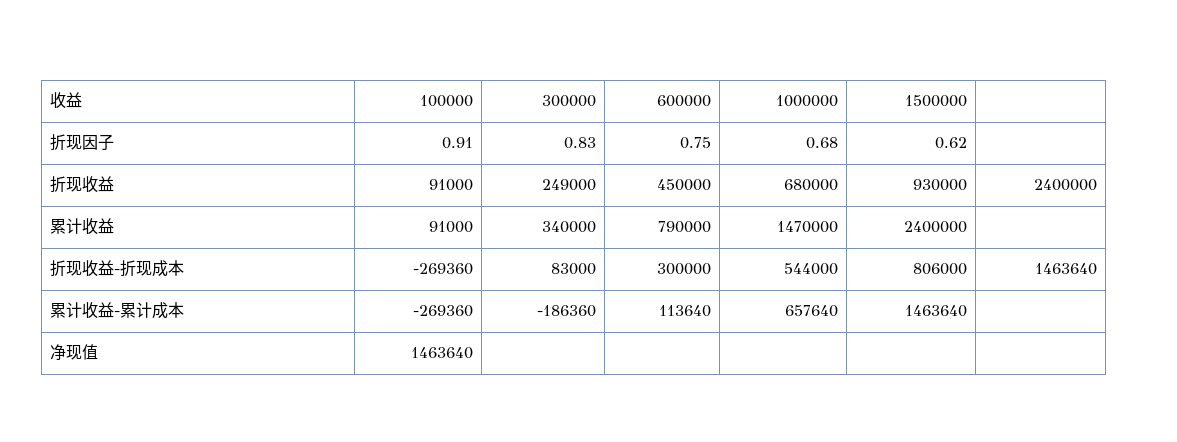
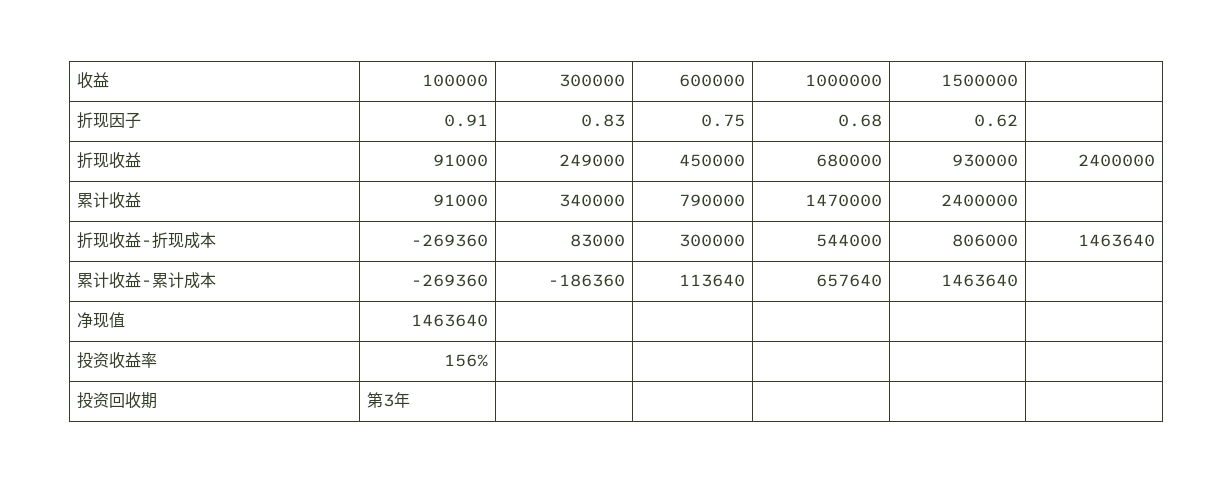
+ 投资收益率 | 156% | | | | |
+ 投资回收期 | 第3年 | | | | |

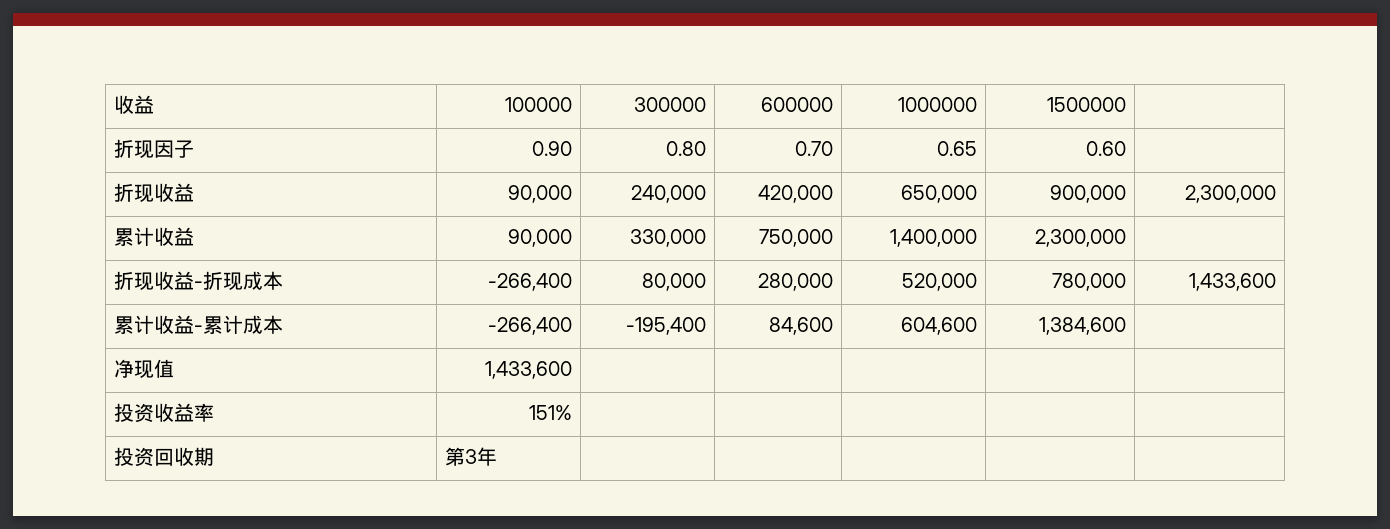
- 折现因子 | 0.91 | 0.83 | 0.75 | 0.68 | 0.62 |
- 折现收益 | 91000 | 249000 | 450000 | 680000 | 930000 | 2400000
- 累计收益 | 91000 | 340000 | 790000 | 1470000 | 2400000 |
+ 折现因子 | 0.90 | 0.80 | 0.70 | 0.65 | 0.60 |
+ 折现收益 | 90,000 | 240,000 | 420,000 | 650,000 | 900,000 | 2,300,000
+ 累计收益 | 90,000 | 330,000 | 750,000 | 1,400,000 | 2,300,000 |
- 折现收益-折现成本 | -269360 | 83000 | 300000 | 544000 | 806000 | 1463640
+ 折现收益-折现成本 | -266,400 | 80,000 | 280,000 | 520,000 | 780,000 | 1,433,600
- 累计收益-累计成本 | -269360 | -186360 | 113640 | 657640 | 1463640 |
+ 累计收益-累计成本 | -266,400 | -195,400 | 84,600 | 604,600 | 1,384,600 |
- 净现值 | 1463640 | | | | |
+ 净现值 | 1,433,600 | | | | |
- 投资收益率 | 156% | | | | |
+ 投资收益率 | 151% | | | | |

